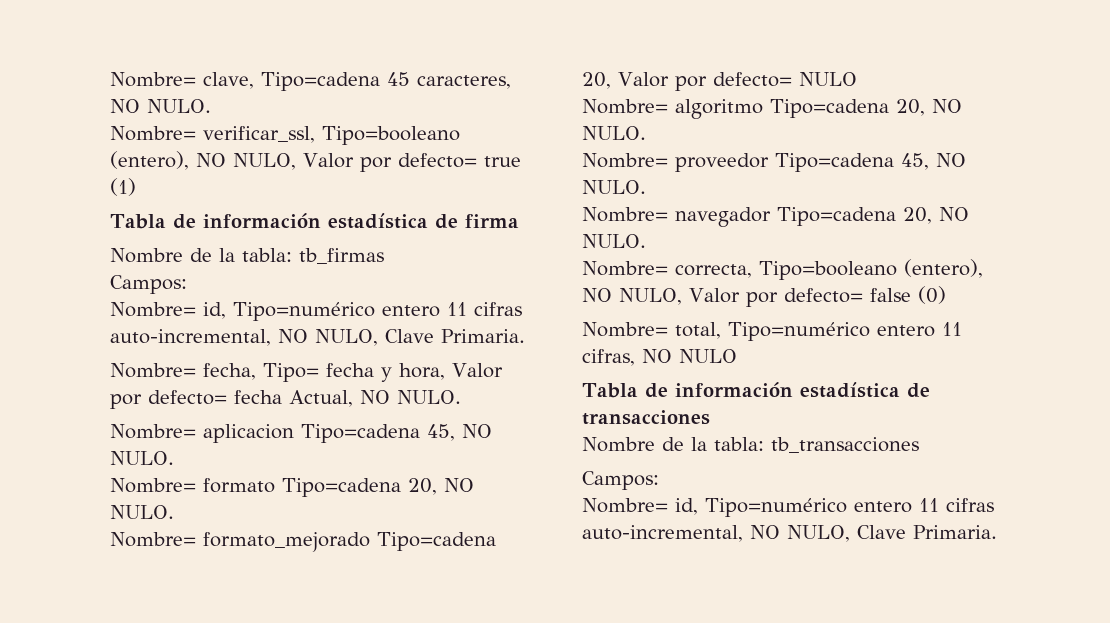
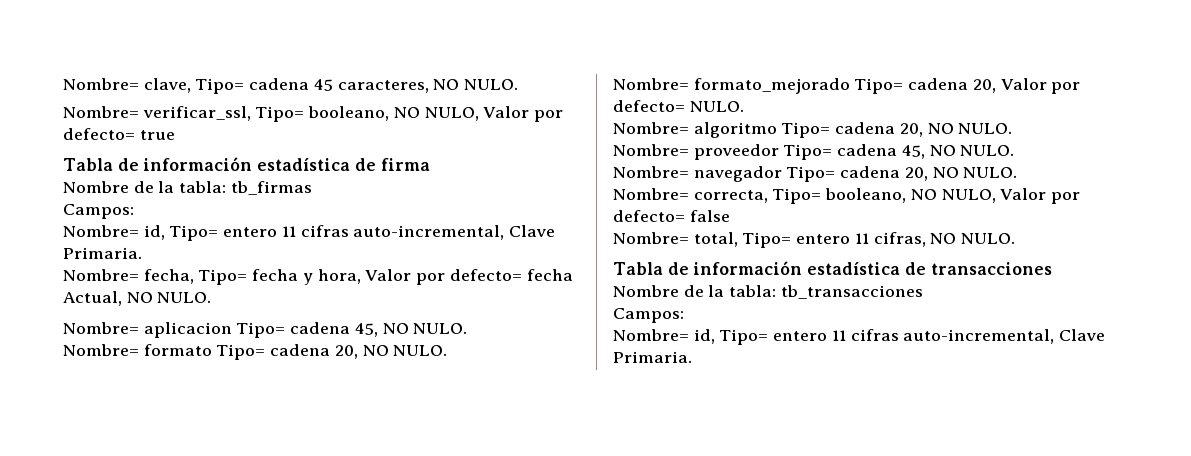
- Nombre= clave, Tipo=cadena 45 caracteres, NO NULO.
+ Nombre= clave, Tipo= cadena 45 caracteres, NO NULO.
- Nombre= verificar_ssl, Tipo=booleano (entero), NO NULO, Valor por defecto= true (1)
+ Nombre= verificar_ssl, Tipo= booleano, NO NULO, Valor por defecto= true
  Nombre de la tabla: tb_firmas
  Campos:
- Nombre= id, Tipo=numérico entero 11 cifras auto-incremental, NO NULO, Clave Primaria.
+ Nombre= id, Tipo= entero 11 cifras auto-incremental, Clave Primaria.
- Nombre= aplicacion Tipo=cadena 45, NO NULO.
+ Nombre= aplicacion Tipo= cadena 45, NO NULO.
- Nombre= formato Tipo=cadena 20, NO NULO.
+ Nombre= formato Tipo= cadena 20, NO NULO.
- Nombre= formato_mejorado Tipo=cadena 20, Valor por defecto= NULO
+ Nombre= formato_mejorado Tipo= cadena 20, Valor por defecto= NULO.
- Nombre= algoritmo Tipo=cadena 20, NO NULO.
+ Nombre= algoritmo Tipo= cadena 20, NO NULO.
- Nombre= proveedor Tipo=cadena 45, NO NULO.
+ Nombre= proveedor Tipo= cadena 45, NO NULO.
- Nombre= navegador Tipo=cadena 20, NO NULO.
+ Nombre= navegador Tipo= cadena 20, NO NULO.
- Nombre= correcta, Tipo=booleano (entero), NO NULO, Valor por defecto= false (0)
+ Nombre= correcta, Tipo= booleano, NO NULO, Valor por defecto= false
- Nombre= total, Tipo=numérico entero 11 cifras, NO NULO
+ Nombre= total, Tipo= entero 11 cifras, NO NULO.
  Nombre de la tabla: tb_transacciones
  Campos:
- Nombre= id, Tipo=numérico entero 11 cifras auto-incremental, NO NULO, Clave Primaria.
+ Nombre= id, Tipo= entero 11 cifras auto-incremental, Clave Primaria.

